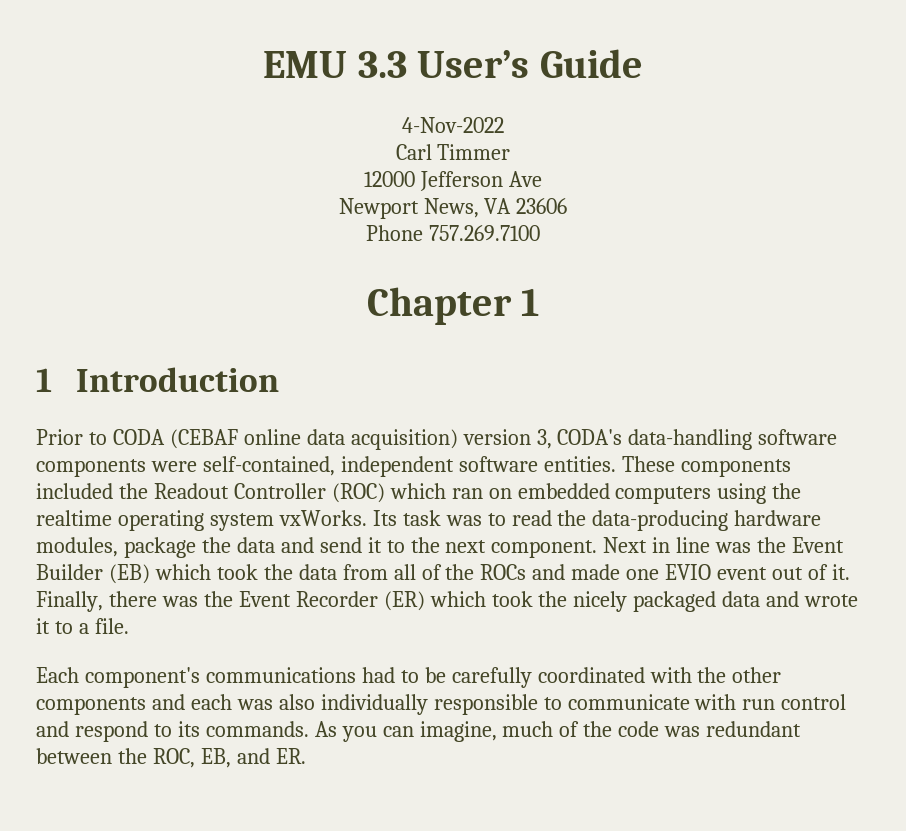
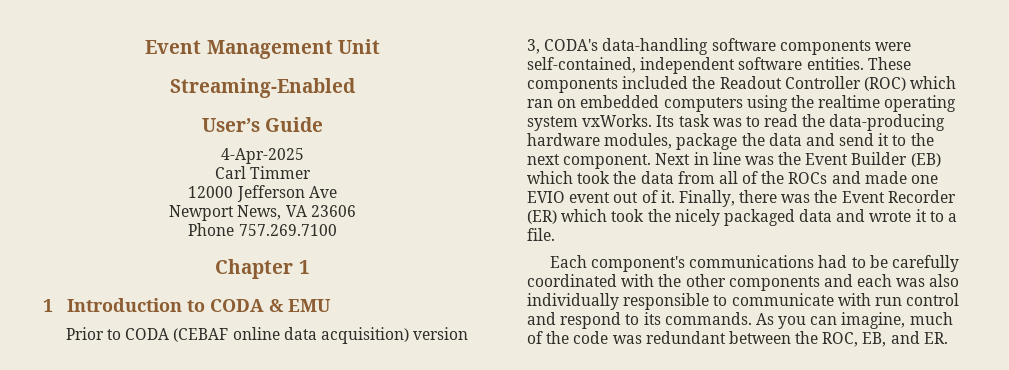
- EMU 3.3 User’s Guide
+ Event Management Unit
+ Streaming-Enabled
+ User’s Guide
- 4-Nov-2022
+ 4-Apr-2025
- 1 Introduction
+ 1 Introduction to CODA & EMU

